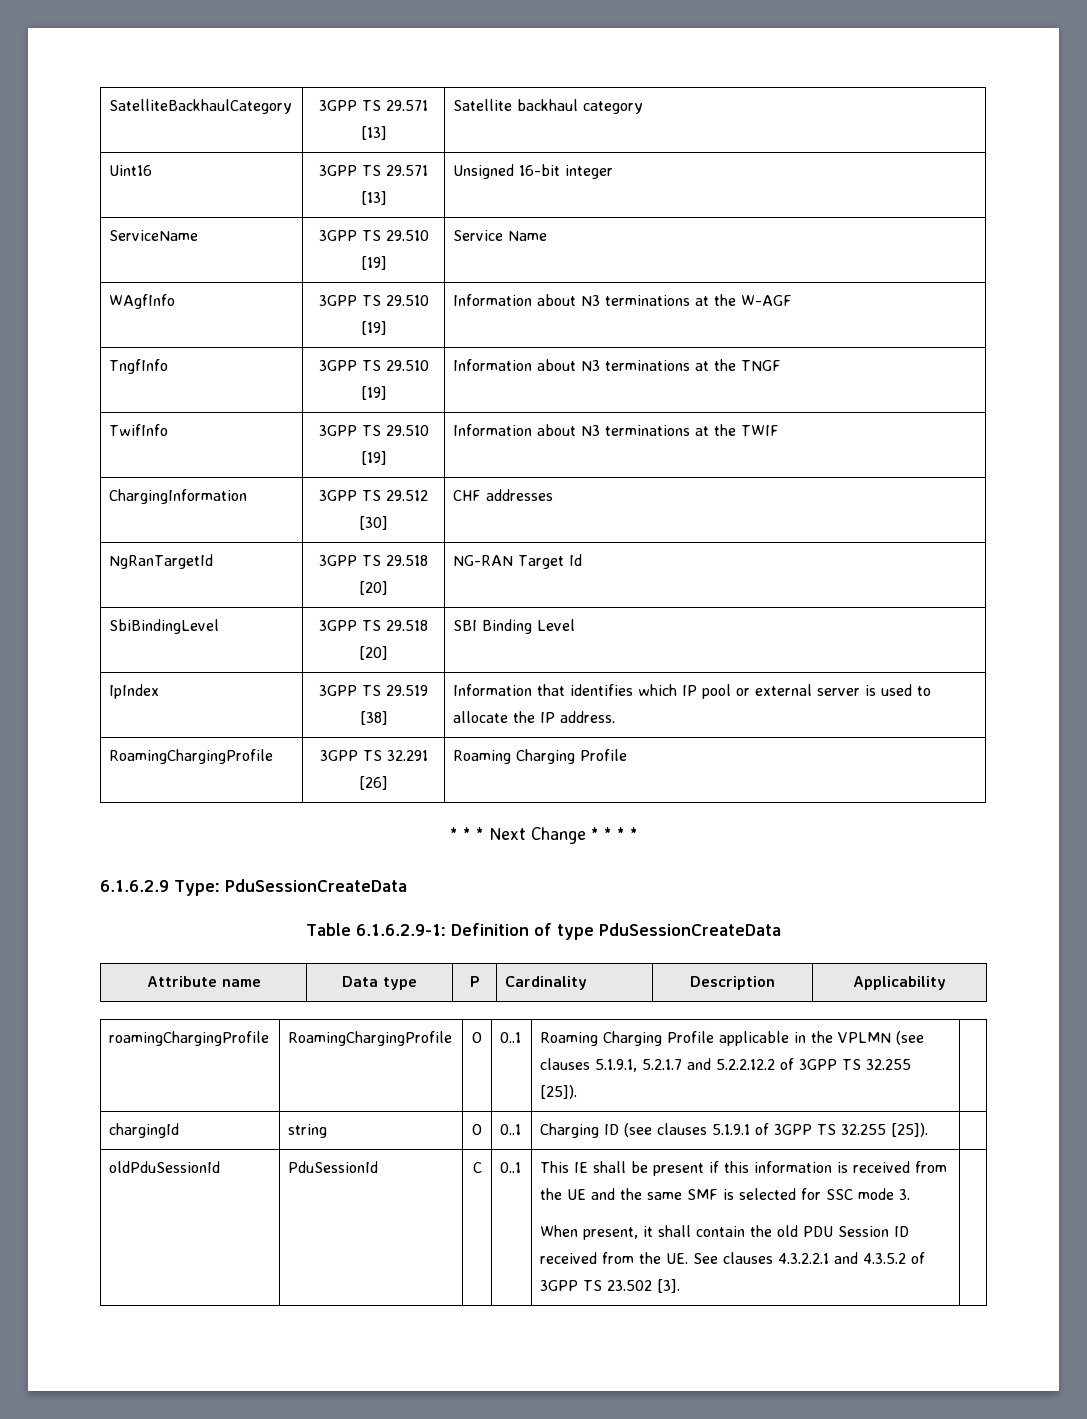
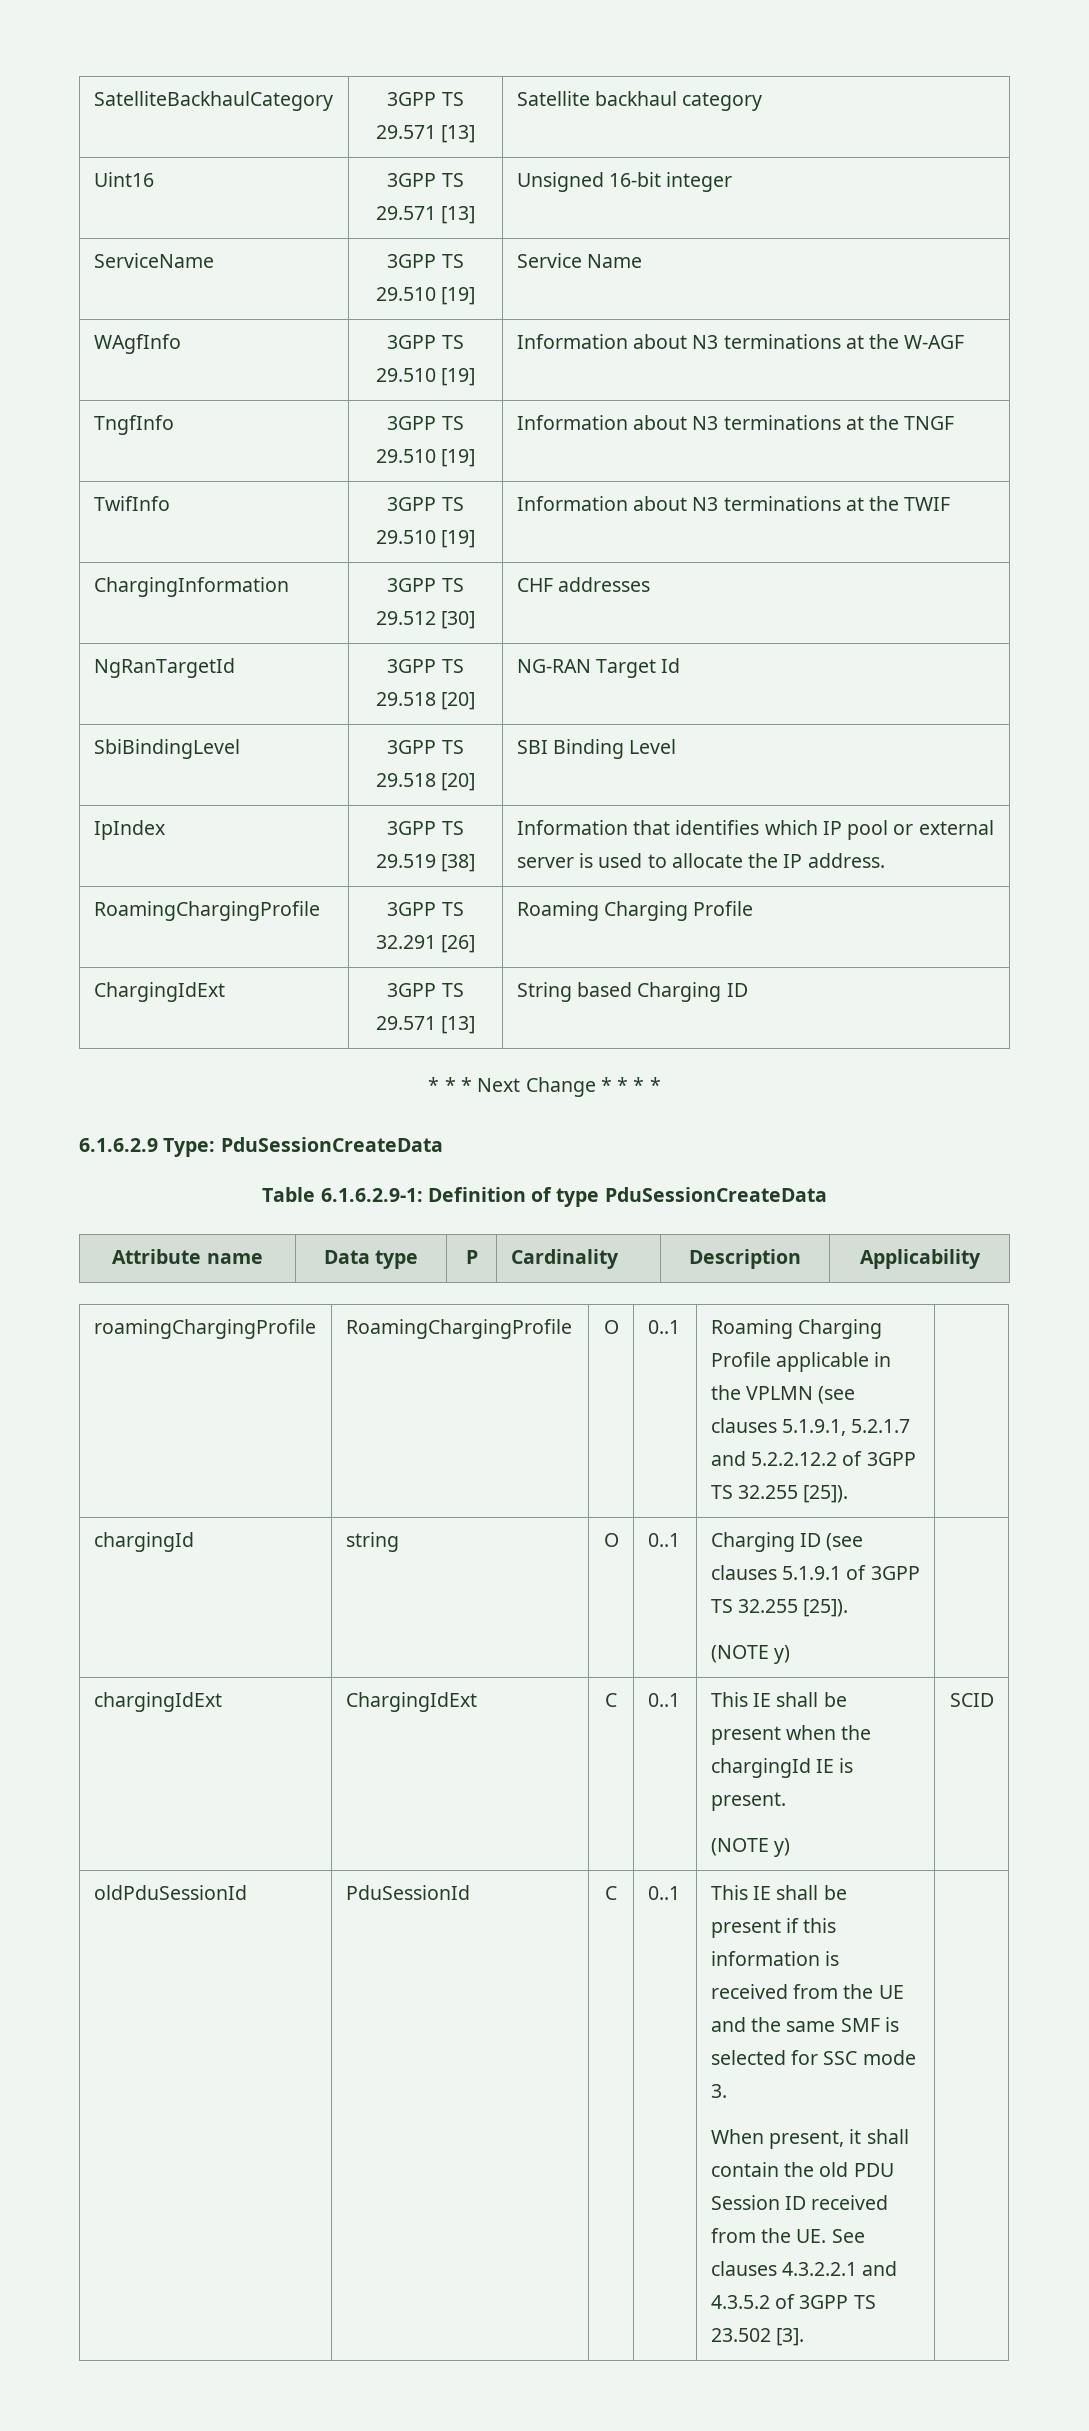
+ ChargingIdExt | 3GPP TS 29.571 [13] | String based Charging ID
- chargingId | string | O | 0..1 | Charging ID (see clauses 5.1.9.1 of 3GPP TS 32.255 [25]). |
+ chargingId | string | O | 0..1 | Charging ID (see clauses 5.1.9.1 of 3GPP TS 32.255 [25]).
+ (NOTE y) |
+ chargingIdExt | ChargingIdExt | C | 0..1 | This IE shall be present when the chargingId IE is present.
+ (NOTE y) | SCID

